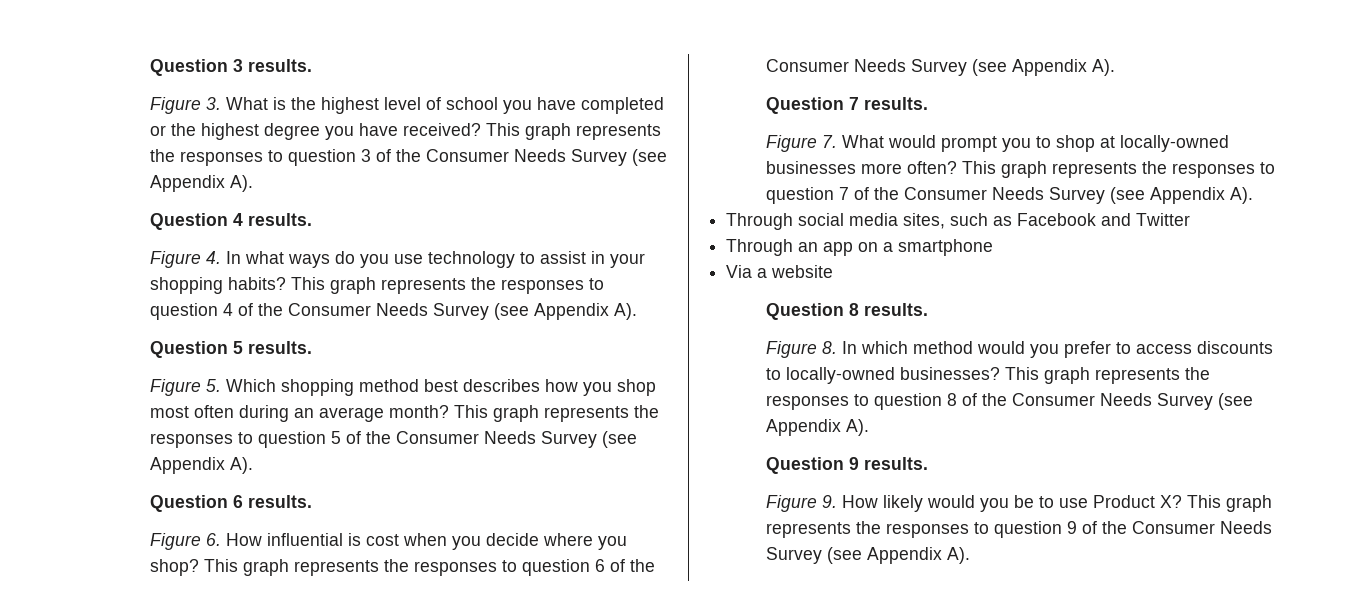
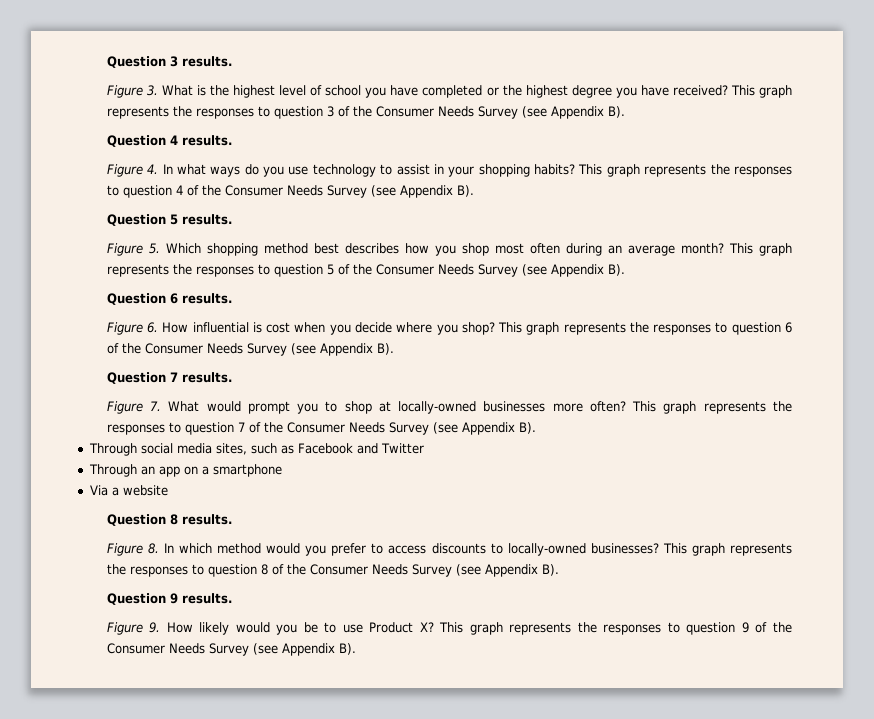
- This graph represents the responses to question 3 of the Consumer Needs Survey (see Appendix A).
+ This graph represents the responses to question 3 of the Consumer Needs Survey (see Appendix B).
- This graph represents the responses to question 4 of the Consumer Needs Survey (see Appendix A).
+ This graph represents the responses to question 4 of the Consumer Needs Survey (see Appendix B).
- This graph represents the responses to question 5 of the Consumer Needs Survey (see Appendix A).
+ This graph represents the responses to question 5 of the Consumer Needs Survey (see Appendix B).
- This graph represents the responses to question 6 of the Consumer Needs Survey (see Appendix A).
+ This graph represents the responses to question 6 of the Consumer Needs Survey (see Appendix B).
- This graph represents the responses to question 7 of the Consumer Needs Survey (see Appendix A).
+ This graph represents the responses to question 7 of the Consumer Needs Survey (see Appendix B).
- This graph represents the responses to question 8 of the Consumer Needs Survey (see Appendix A).
+ This graph represents the responses to question 8 of the Consumer Needs Survey (see Appendix B).
- This graph represents the responses to question 9 of the Consumer Needs Survey (see Appendix A).
+ This graph represents the responses to question 9 of the Consumer Needs Survey (see Appendix B).

